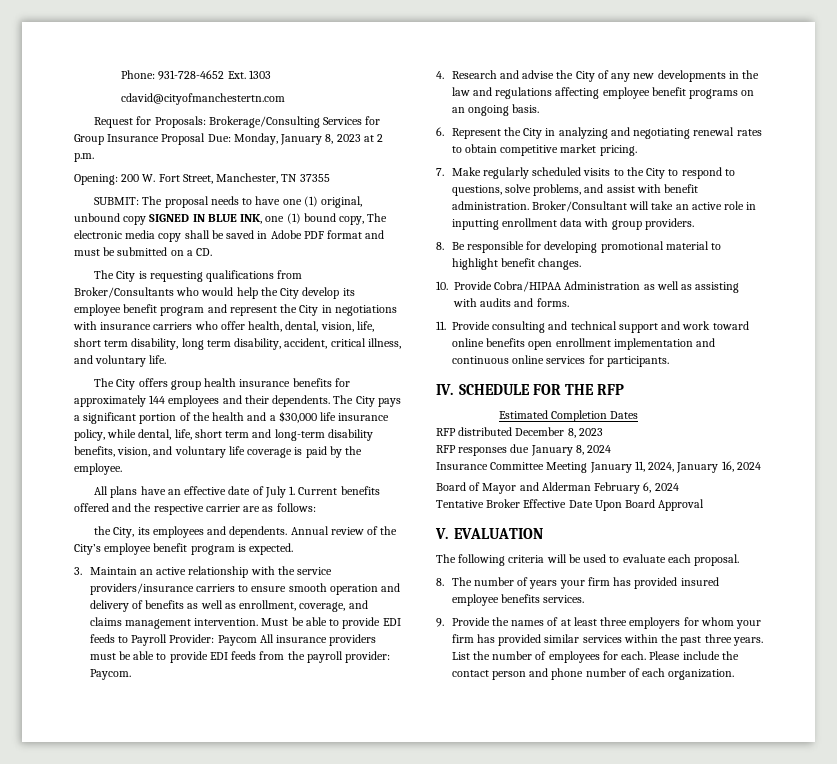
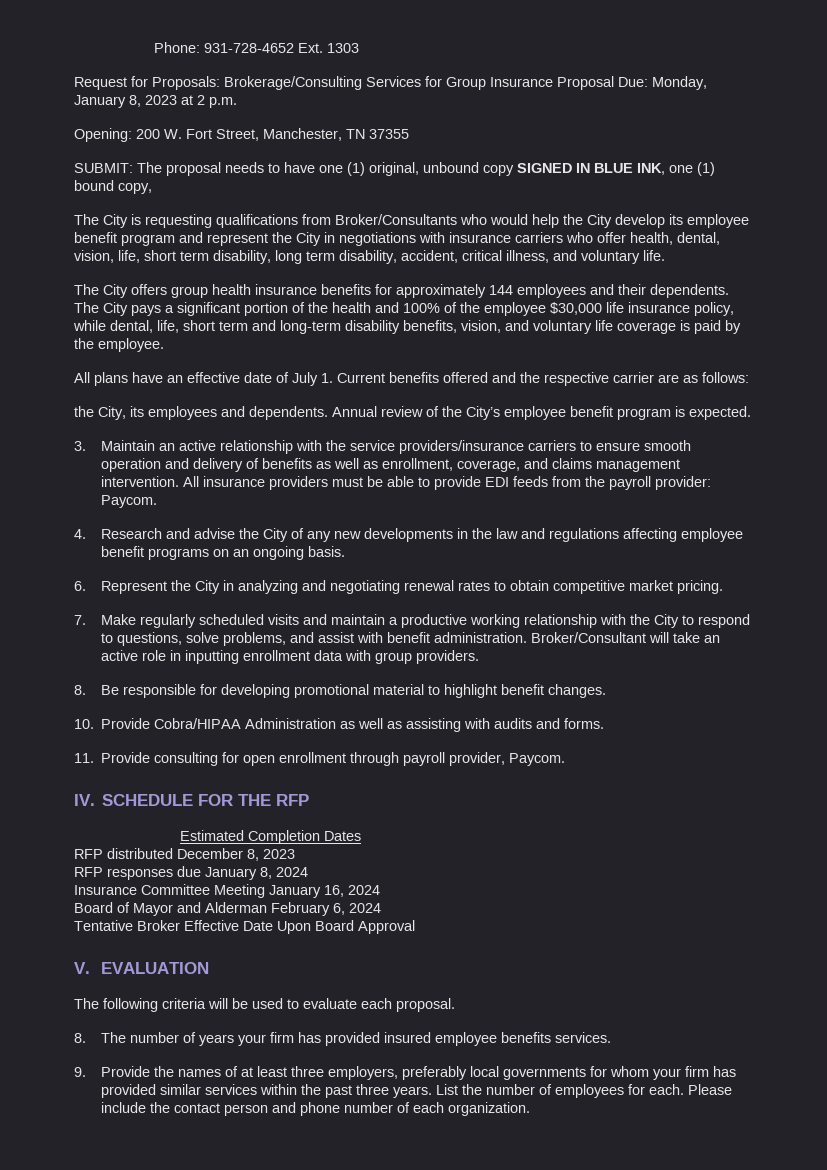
- cdavid@cityofmanchestertn.com
- SUBMIT: The proposal needs to have one (1) original, unbound copy SIGNED IN BLUE INK, one (1) bound copy, The electronic media copy shall be saved in Adobe PDF format and must be submitted on a CD.
+ SUBMIT: The proposal needs to have one (1) original, unbound copy SIGNED IN BLUE INK, one (1) bound copy,
- The City pays a significant portion of the health and a $30,000 life insurance policy, while dental, life, short term and long-term disability benefits, vision, and voluntary life coverage is paid by the employee.
+ The City pays a significant portion of the health and 100% of the employee $30,000 life insurance policy, while dental, life, short term and long-term disability benefits, vision, and voluntary life coverage is paid by the employee.
- Must be able to provide EDI feeds to Payroll Provider: Paycom All insurance providers must be able to provide EDI feeds from the payroll provider: Paycom.
+ All insurance providers must be able to provide EDI feeds from the payroll provider: Paycom.
- 7. Make regularly scheduled visits to the City to respond to questions, solve problems, and assist with benefit administration.
+ 7. Make regularly scheduled visits and maintain a productive working relationship with the City to respond to questions, solve problems, and assist with benefit administration.
- 11. Provide consulting and technical support and work toward online benefits open enrollment implementation and continuous online services for participants.
+ 11. Provide consulting for open enrollment through payroll provider, Paycom.
- Insurance Committee Meeting January 11, 2024, January 16, 2024
+ Insurance Committee Meeting January 16, 2024
- 9. Provide the names of at least three employers for whom your firm has provided similar services within the past three years.
+ 9. Provide the names of at least three employers, preferably local governments for whom your firm has provided similar services within the past three years.

